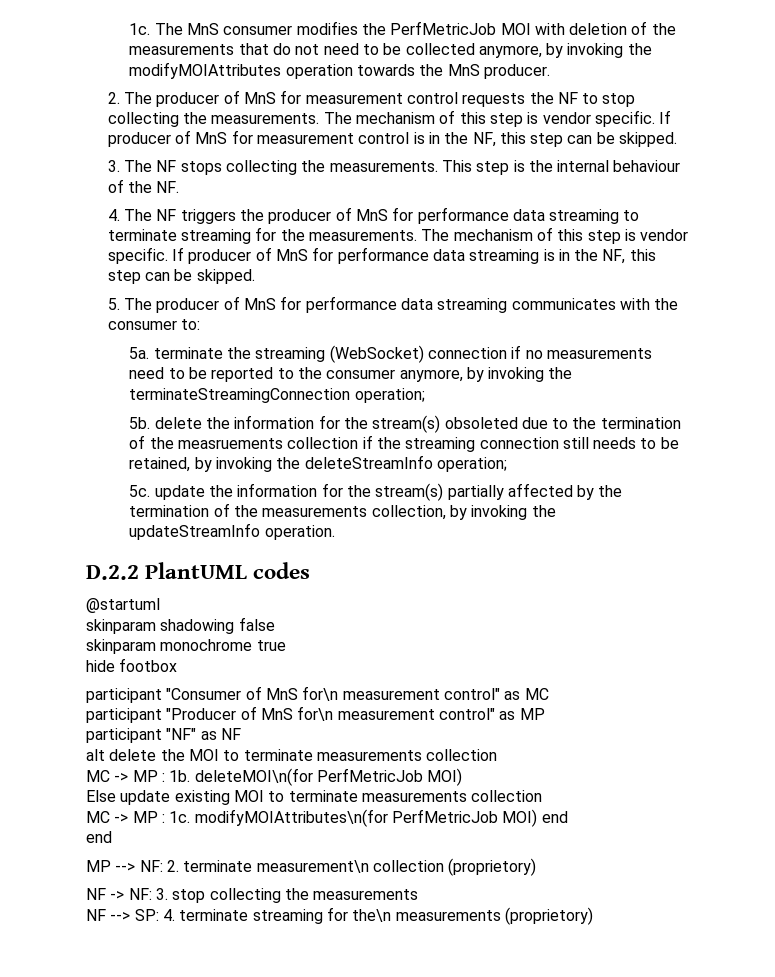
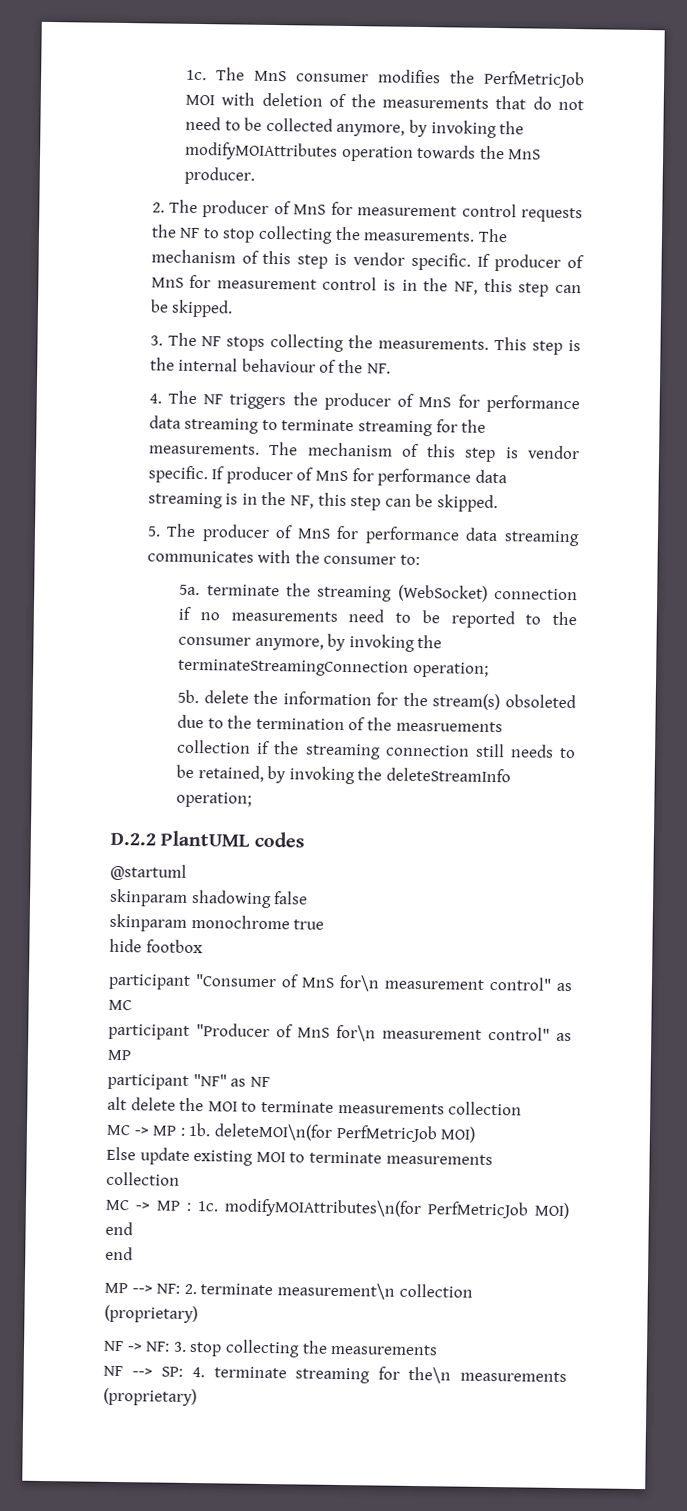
- 5c. update the information for the stream(s) partially affected by the termination of the measurements collection, by invoking the updateStreamInfo operation.
- MP --> NF: 2. terminate measurement\n collection (proprietory)
+ MP --> NF: 2. terminate measurement\n collection (proprietary)
- NF --> SP: 4. terminate streaming for the\n measurements (proprietory)
+ NF --> SP: 4. terminate streaming for the\n measurements (proprietary)

